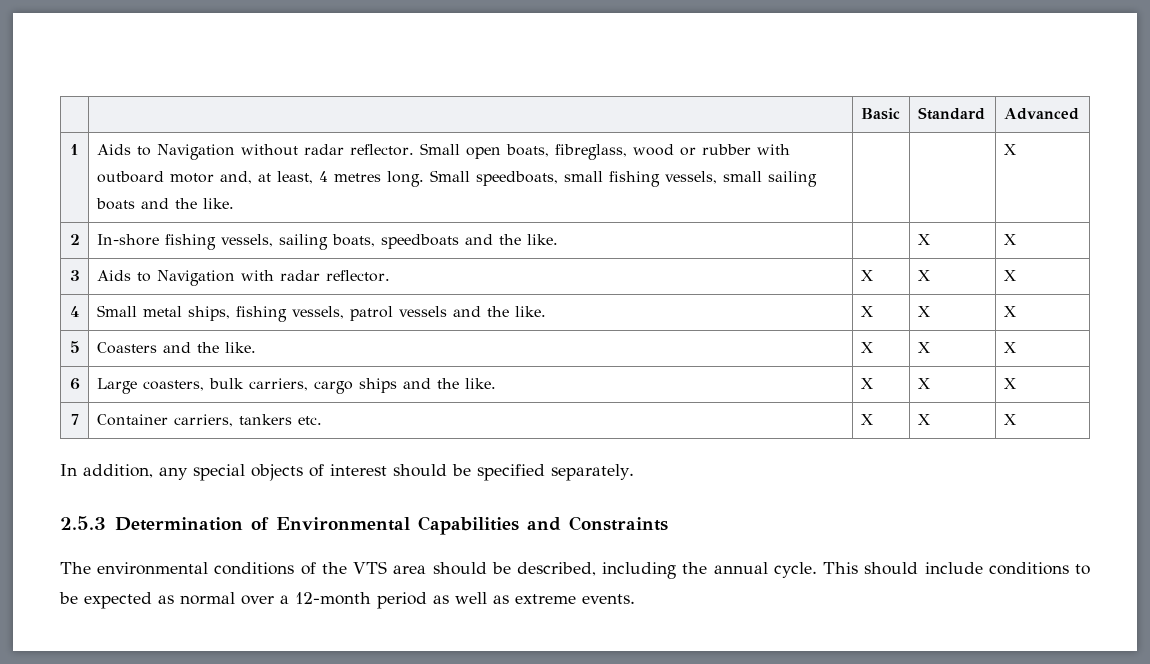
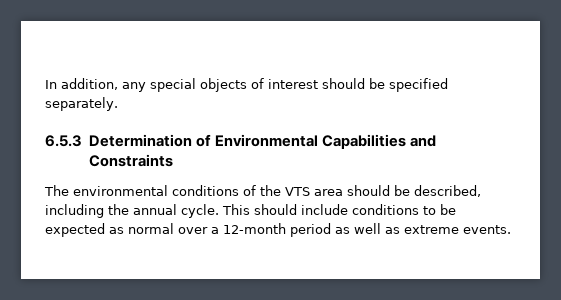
- | | Basic | Standard | Advanced
- 1 | Aids to Navigation without radar reflector. Small open boats, fibreglass, wood or rubber with outboard motor and, at least, 4 metres long. Small speedboats, small fishing vessels, small sailing boats and the like. | | | X
- 2 | In-shore fishing vessels, sailing boats, speedboats and the like. | | X | X
- 3 | Aids to Navigation with radar reflector. | X | X | X
- 4 | Small metal ships, fishing vessels, patrol vessels and the like. | X | X | X
- 5 | Coasters and the like. | X | X | X
- 6 | Large coasters, bulk carriers, cargo ships and the like. | X | X | X
- 7 | Container carriers, tankers etc. | X | X | X
- 2.5.3 Determination of Environmental Capabilities and Constraints
+ 6.5.3 Determination of Environmental Capabilities and Constraints

